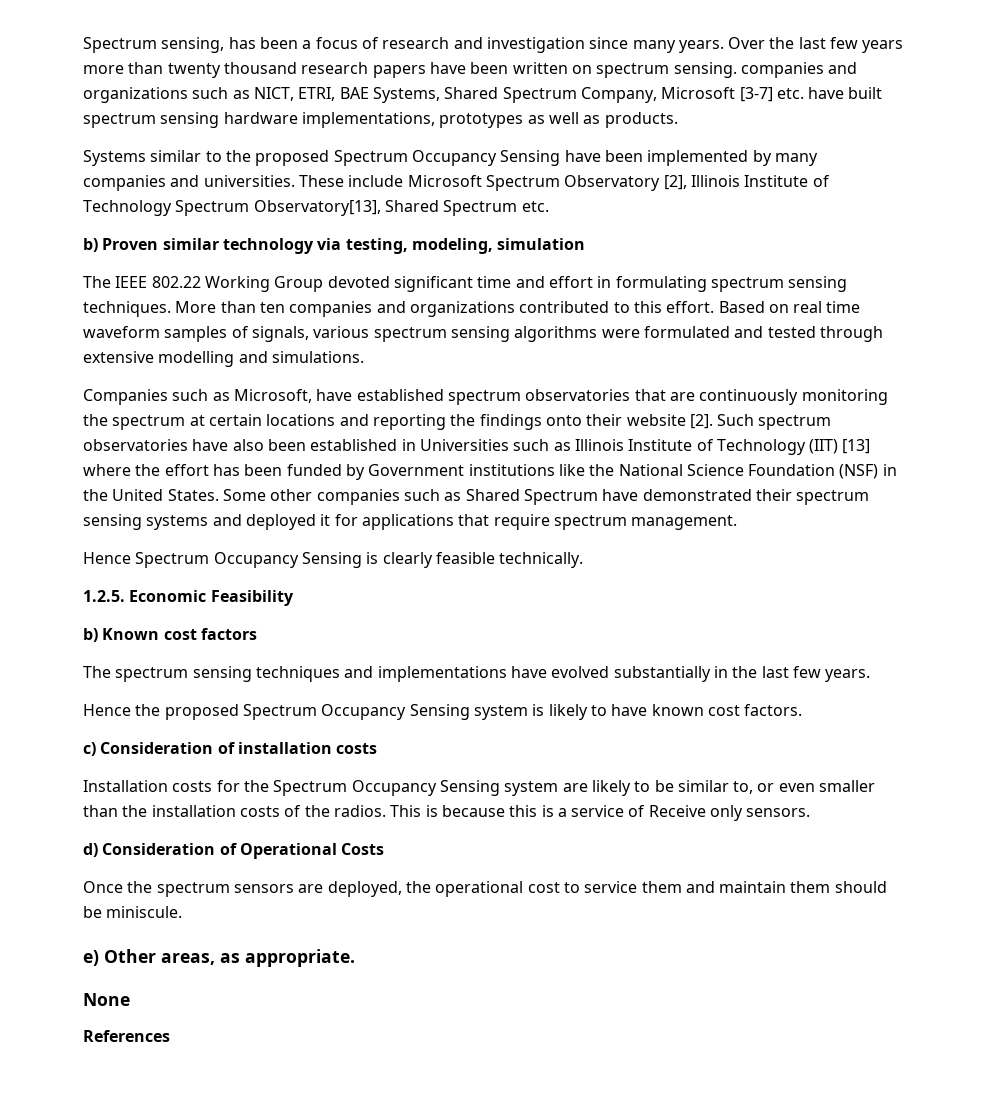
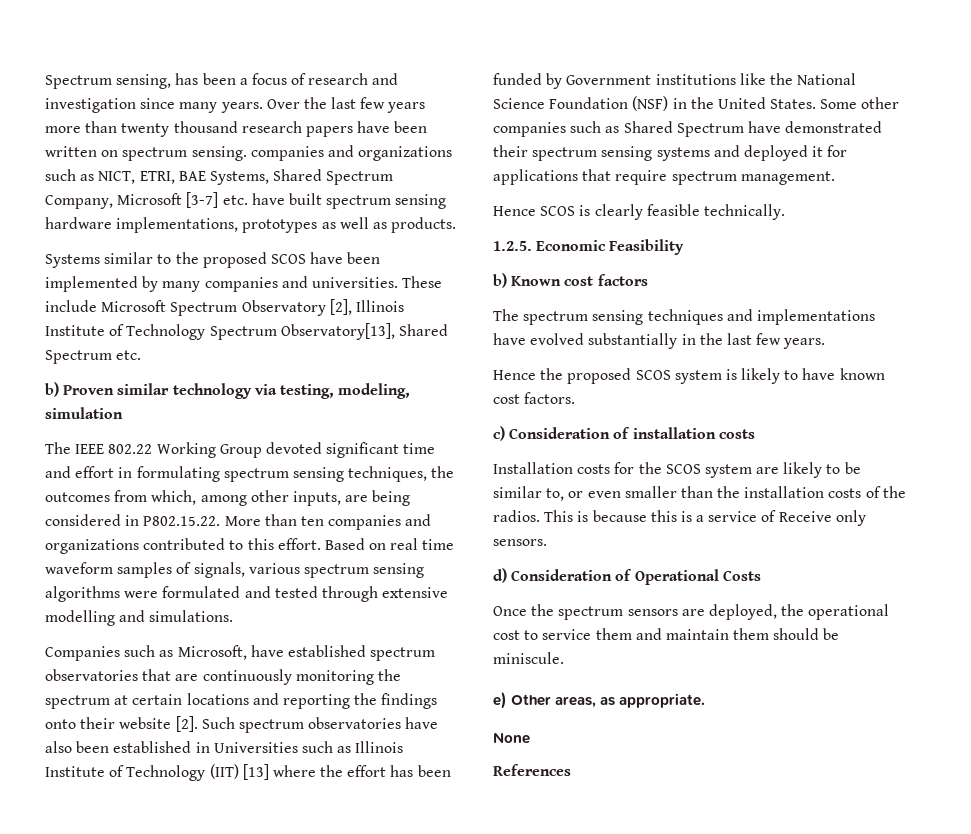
- Systems similar to the proposed Spectrum Occupancy Sensing have been implemented by many companies and universities.
+ Systems similar to the proposed SCOS have been implemented by many companies and universities.
- The IEEE 802.22 Working Group devoted significant time and effort in formulating spectrum sensing techniques. More than ten companies and organizations contributed to this effort.
+ The IEEE 802.22 Working Group devoted significant time and effort in formulating spectrum sensing techniques, the outcomes from which, among other inputs, are being considered in P802.15.22. More than ten companies and organizations contributed to this effort.
- Hence Spectrum Occupancy Sensing is clearly feasible technically.
+ Hence SCOS is clearly feasible technically.
- Hence the proposed Spectrum Occupancy Sensing system is likely to have known cost factors.
+ Hence the proposed SCOS system is likely to have known cost factors.
- Installation costs for the Spectrum Occupancy Sensing system are likely to be similar to, or even smaller than the installation costs of the radios.
+ Installation costs for the SCOS system are likely to be similar to, or even smaller than the installation costs of the radios.

